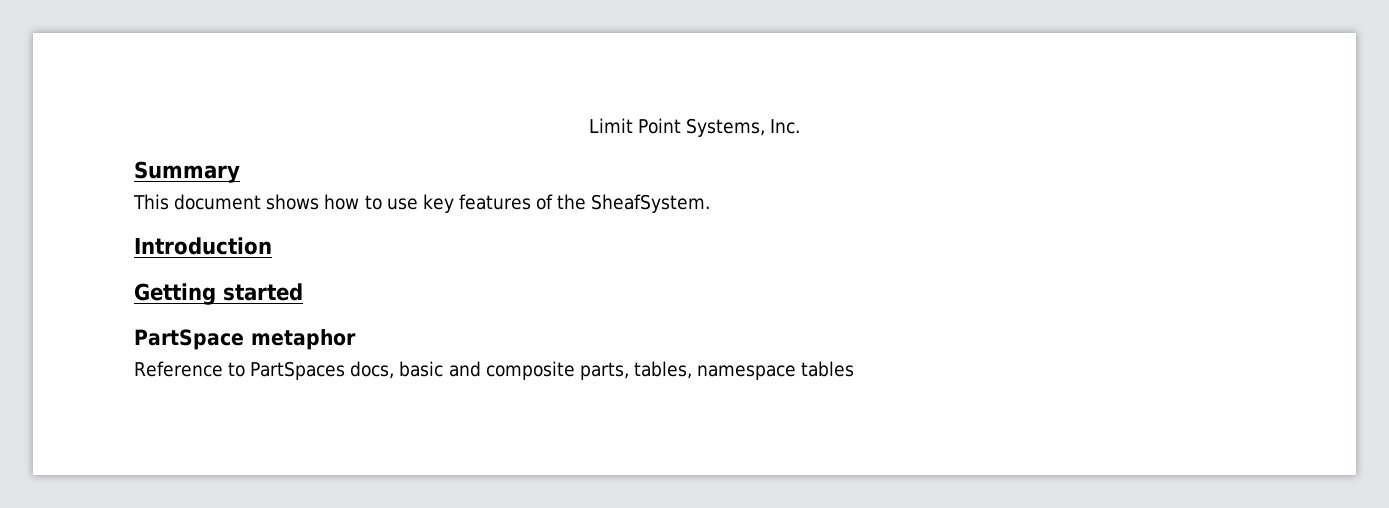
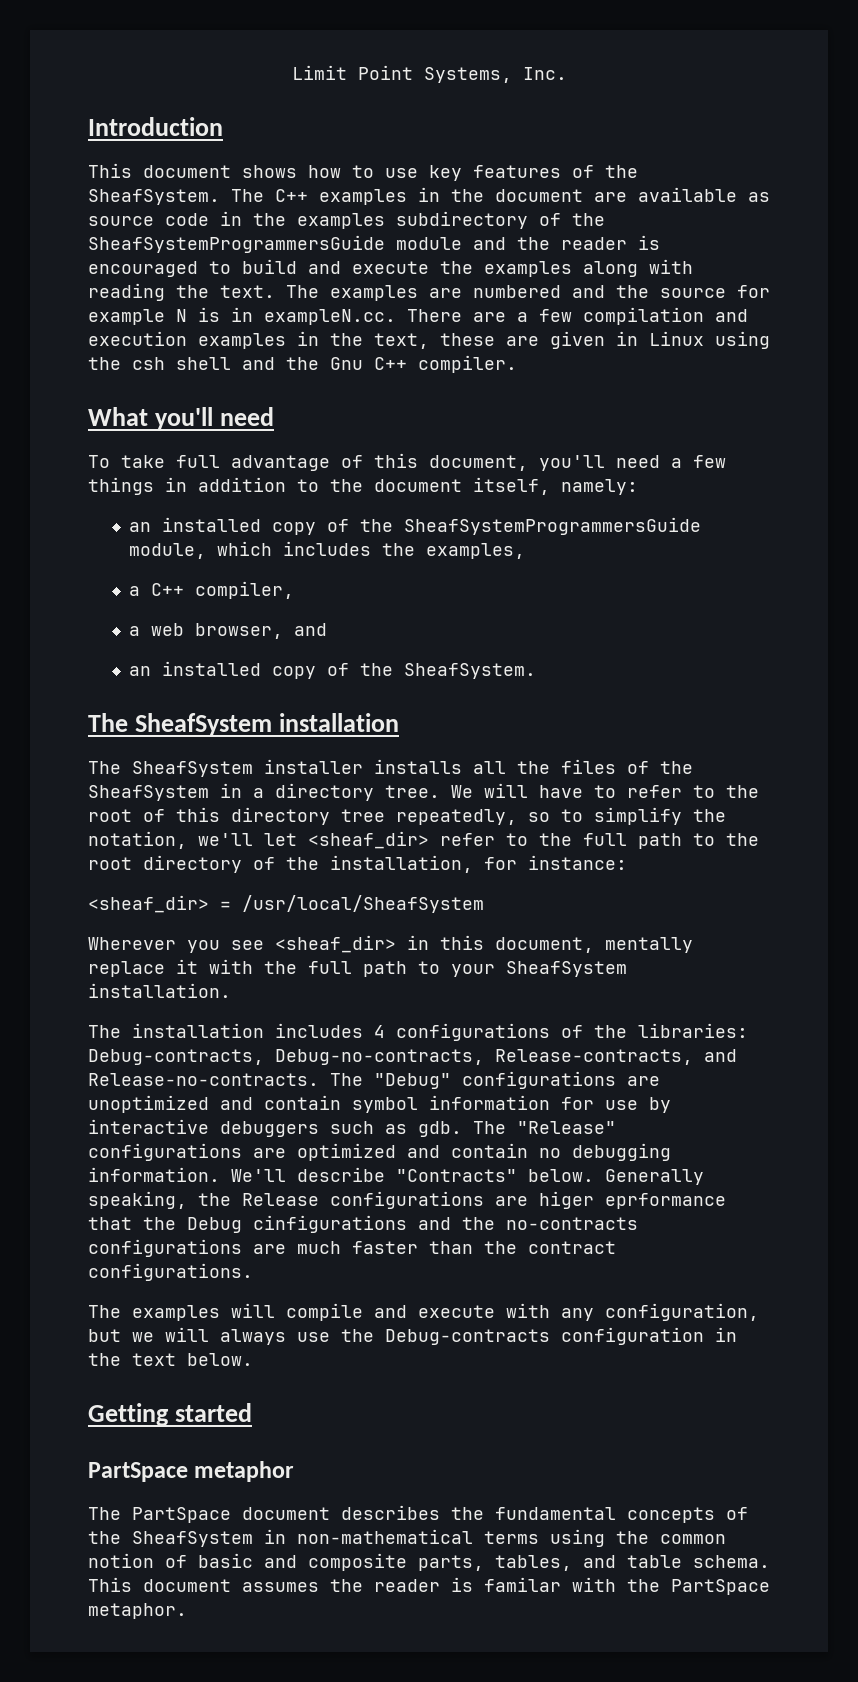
- Summary
+ Introduction
- This document shows how to use key features of the SheafSystem.
- Introduction
+ This document shows how to use key features of the SheafSystem. The C++ examples in the document are available as source code in the examples subdirectory of the SheafSystemProgrammersGuide module and the reader is encouraged to build and execute the examples along with reading the text. The examples are numbered and the source for example N is in exampleN.cc. There are a few compilation and execution examples in the text, these are given in Linux using the csh shell and the Gnu C++ compiler.
+ What you'll need
+ To take full advantage of this document, you'll need a few things in addition to the document itself, namely:
+ an installed copy of the SheafSystemProgrammersGuide module, which includes the examples,
+ a C++ compiler,
+ a web browser, and
+ an installed copy of the SheafSystem.
+ The SheafSystem installation
+ The SheafSystem installer installs all the files of the SheafSystem in a directory tree. We will have to refer to the root of this directory tree repeatedly, so to simplify the notation, we'll let <sheaf_dir> refer to the full path to the root directory of the installation, for instance:
+ <sheaf_dir> = /usr/local/SheafSystem
+ Wherever you see <sheaf_dir> in this document, mentally replace it with the full path to your SheafSystem installation.
+ The installation includes 4 configurations of the libraries: Debug-contracts, Debug-no-contracts, Release-contracts, and Release-no-contracts. The "Debug" configurations are unoptimized and contain symbol information for use by interactive debuggers such as gdb. The "Release" configurations are optimized and contain no debugging information. We'll describe "Contracts" below. Generally speaking, the Release configurations are higer eprformance that the Debug cinfigurations and the no-contracts configurations are much faster than the contract configurations.
+ The examples will compile and execute with any configuration, but we will always use the Debug-contracts configuration in the text below.
  Getting started
  PartSpace metaphor
- Reference to PartSpaces docs, basic and composite parts, tables, namespace tables
+ The PartSpace document describes the fundamental concepts of the SheafSystem in non-mathematical terms using the common notion of basic and composite parts, tables, and table schema. This document assumes the reader is familar with the PartSpace metaphor.

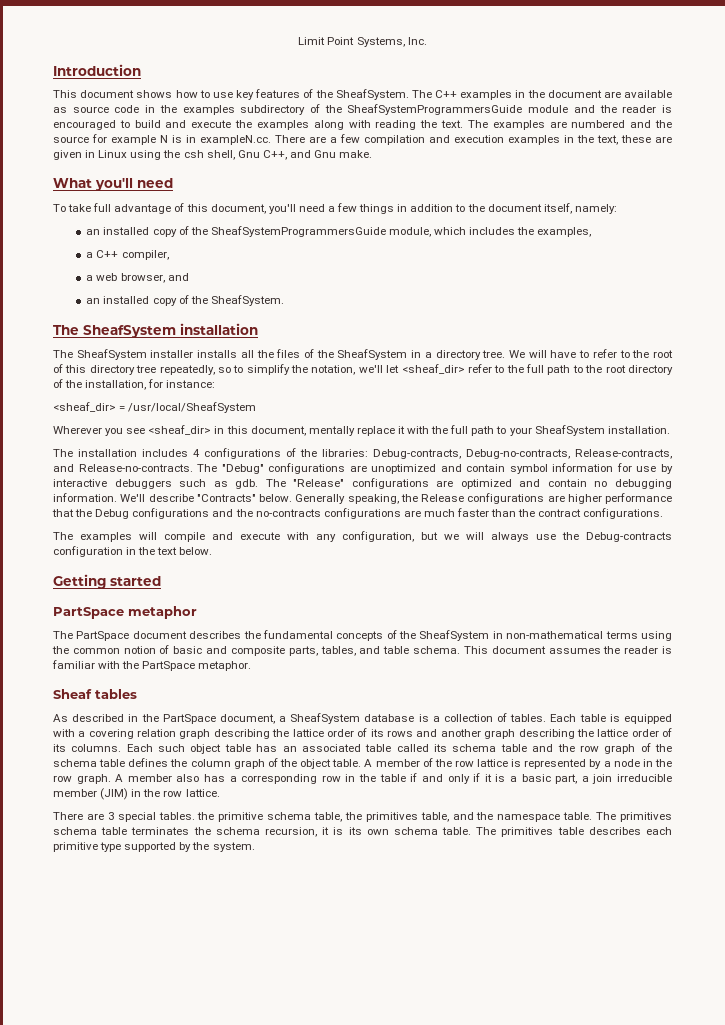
- The examples are numbered and the source for example N is in exampleN.cc. There are a few compilation and execution examples in the text, these are given in Linux using the csh shell and the Gnu C++ compiler.
+ The examples are numbered and the source for example N is in exampleN.cc. There are a few compilation and execution examples in the text, these are given in Linux using the csh shell, Gnu C++, and Gnu make.
- Generally speaking, the Release configurations are higer eprformance that the Debug cinfigurations and the no-contracts configurations are much faster than the contract configurations.
+ Generally speaking, the Release configurations are higher performance that the Debug configurations and the no-contracts configurations are much faster than the contract configurations.
- This document assumes the reader is familar with the PartSpace metaphor.
+ This document assumes the reader is familiar with the PartSpace metaphor.
+ Sheaf tables
+ As described in the PartSpace document, a SheafSystem database is a collection of tables. Each table is equipped with a covering relation graph describing the lattice order of its rows and another graph describing the lattice order of its columns. Each such object table has an associated table called its schema table and the row graph of the schema table defines the column graph of the object table. A member of the row lattice is represented by a node in the row graph. A member also has a corresponding row in the table if and only if it is a basic part, a join irreducible member (JIM) in the row lattice.
+ There are 3 special tables. the primitive schema table, the primitives table, and the namespace table. The primitives schema table terminates the schema recursion, it is its own schema table. The primitives table describes each primitive type supported by the system.

